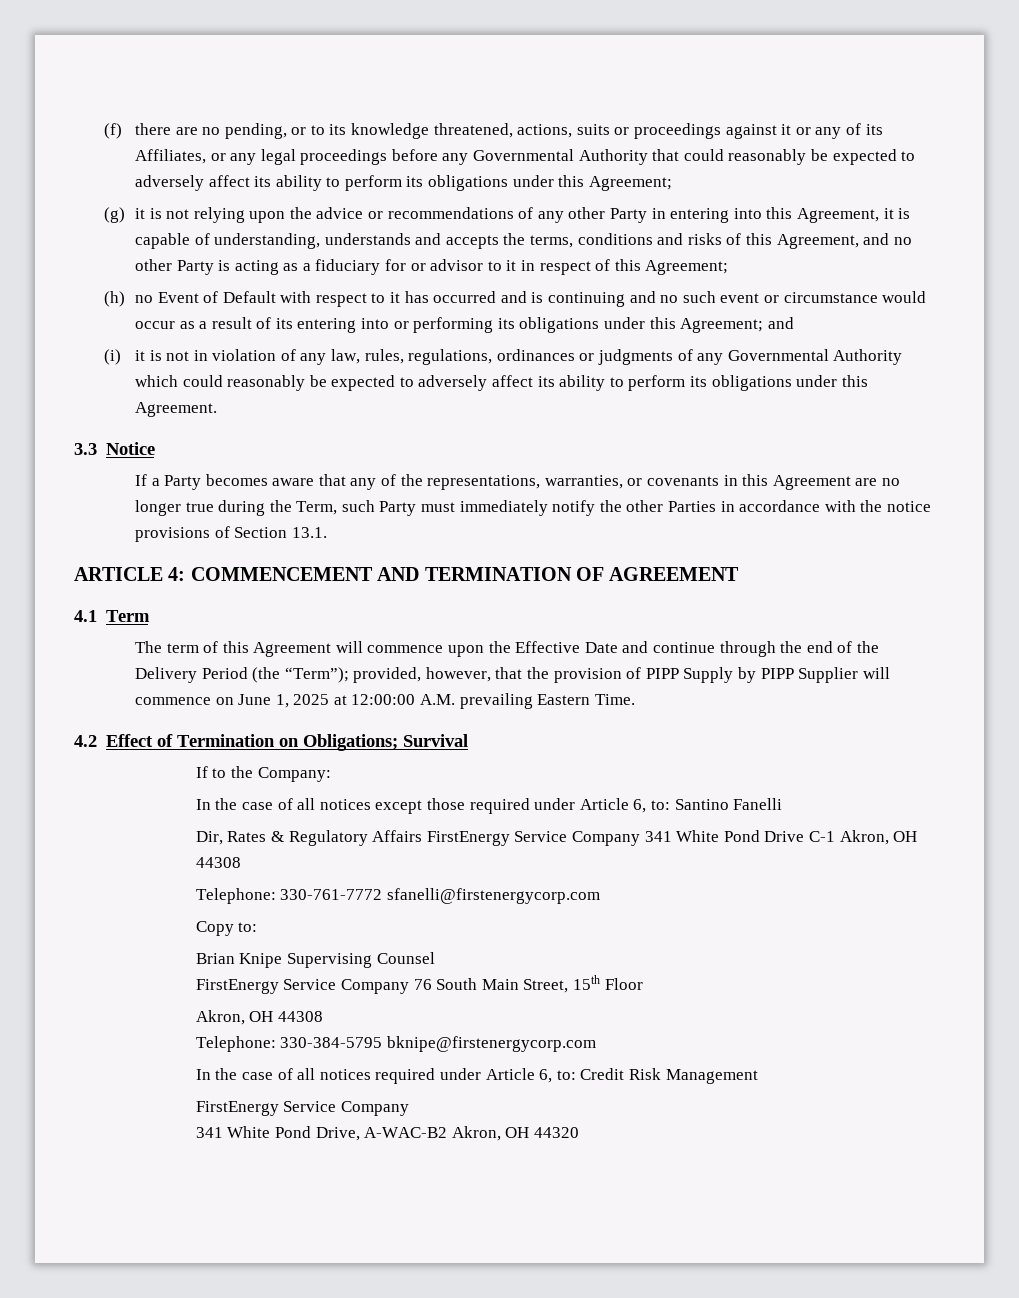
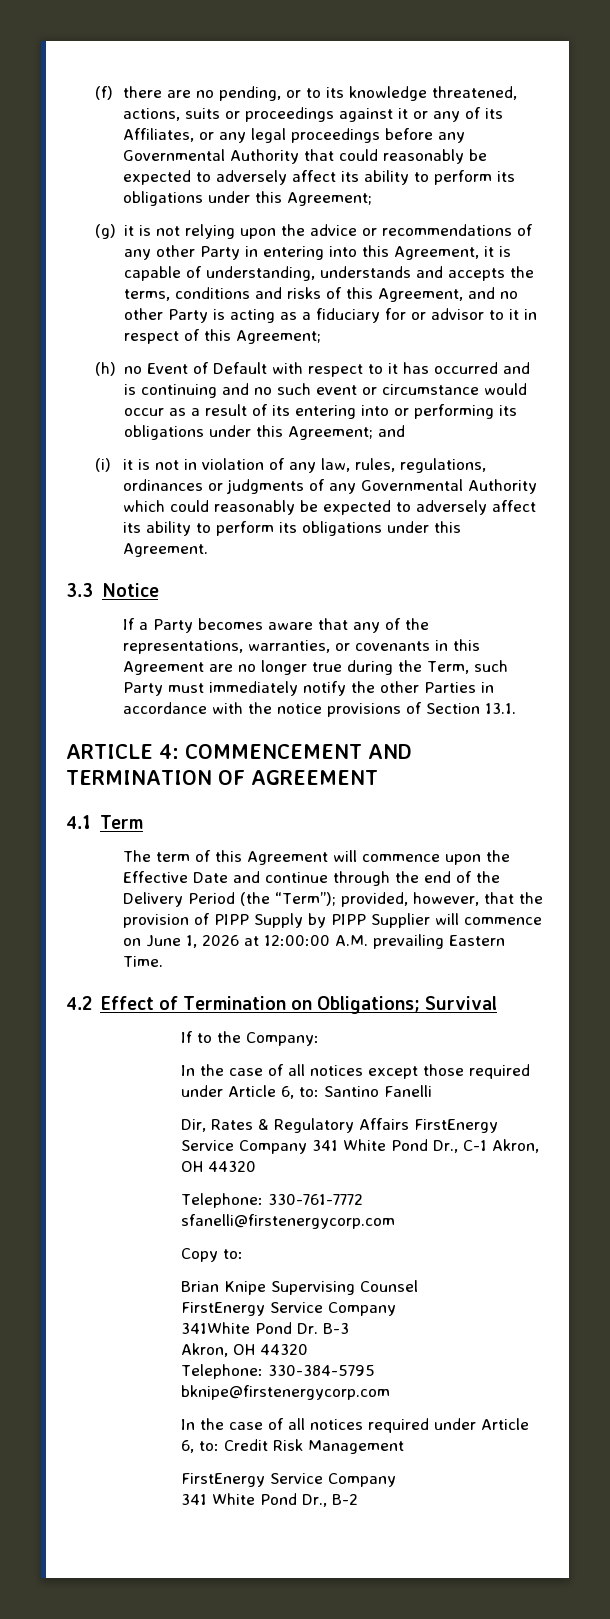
- The term of this Agreement will commence upon the Effective Date and continue through the end of the Delivery Period (the “Term”); provided, however, that the provision of PIPP Supply by PIPP Supplier will commence on June 1, 2025 at 12:00:00 A.M. prevailing Eastern Time.
+ The term of this Agreement will commence upon the Effective Date and continue through the end of the Delivery Period (the “Term”); provided, however, that the provision of PIPP Supply by PIPP Supplier will commence on June 1, 2026 at 12:00:00 A.M. prevailing Eastern Time.
- Dir, Rates & Regulatory Affairs FirstEnergy Service Company 341 White Pond Drive C-1 Akron, OH 44308
+ Dir, Rates & Regulatory Affairs FirstEnergy Service Company 341 White Pond Dr., C-1 Akron, OH 44320
  Brian Knipe Supervising Counsel
- FirstEnergy Service Company 76 South Main Street, 15th Floor
- Akron, OH 44308
+ FirstEnergy Service Company
+ 341White Pond Dr. B-3
+ Akron, OH 44320
- 341 White Pond Drive, A-WAC-B2 Akron, OH 44320
+ 341 White Pond Dr., B-2

